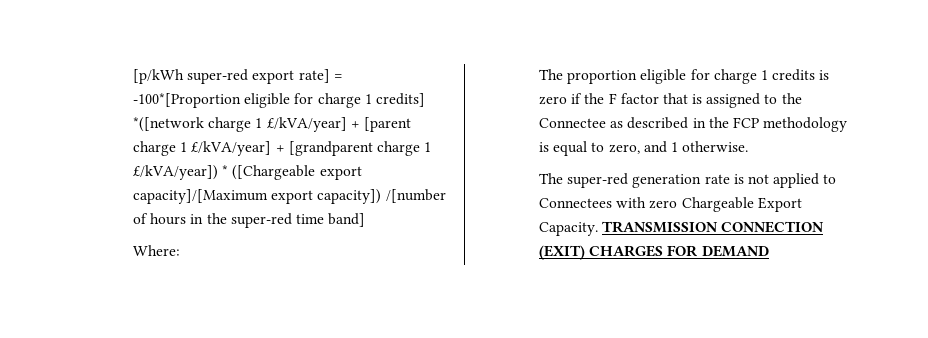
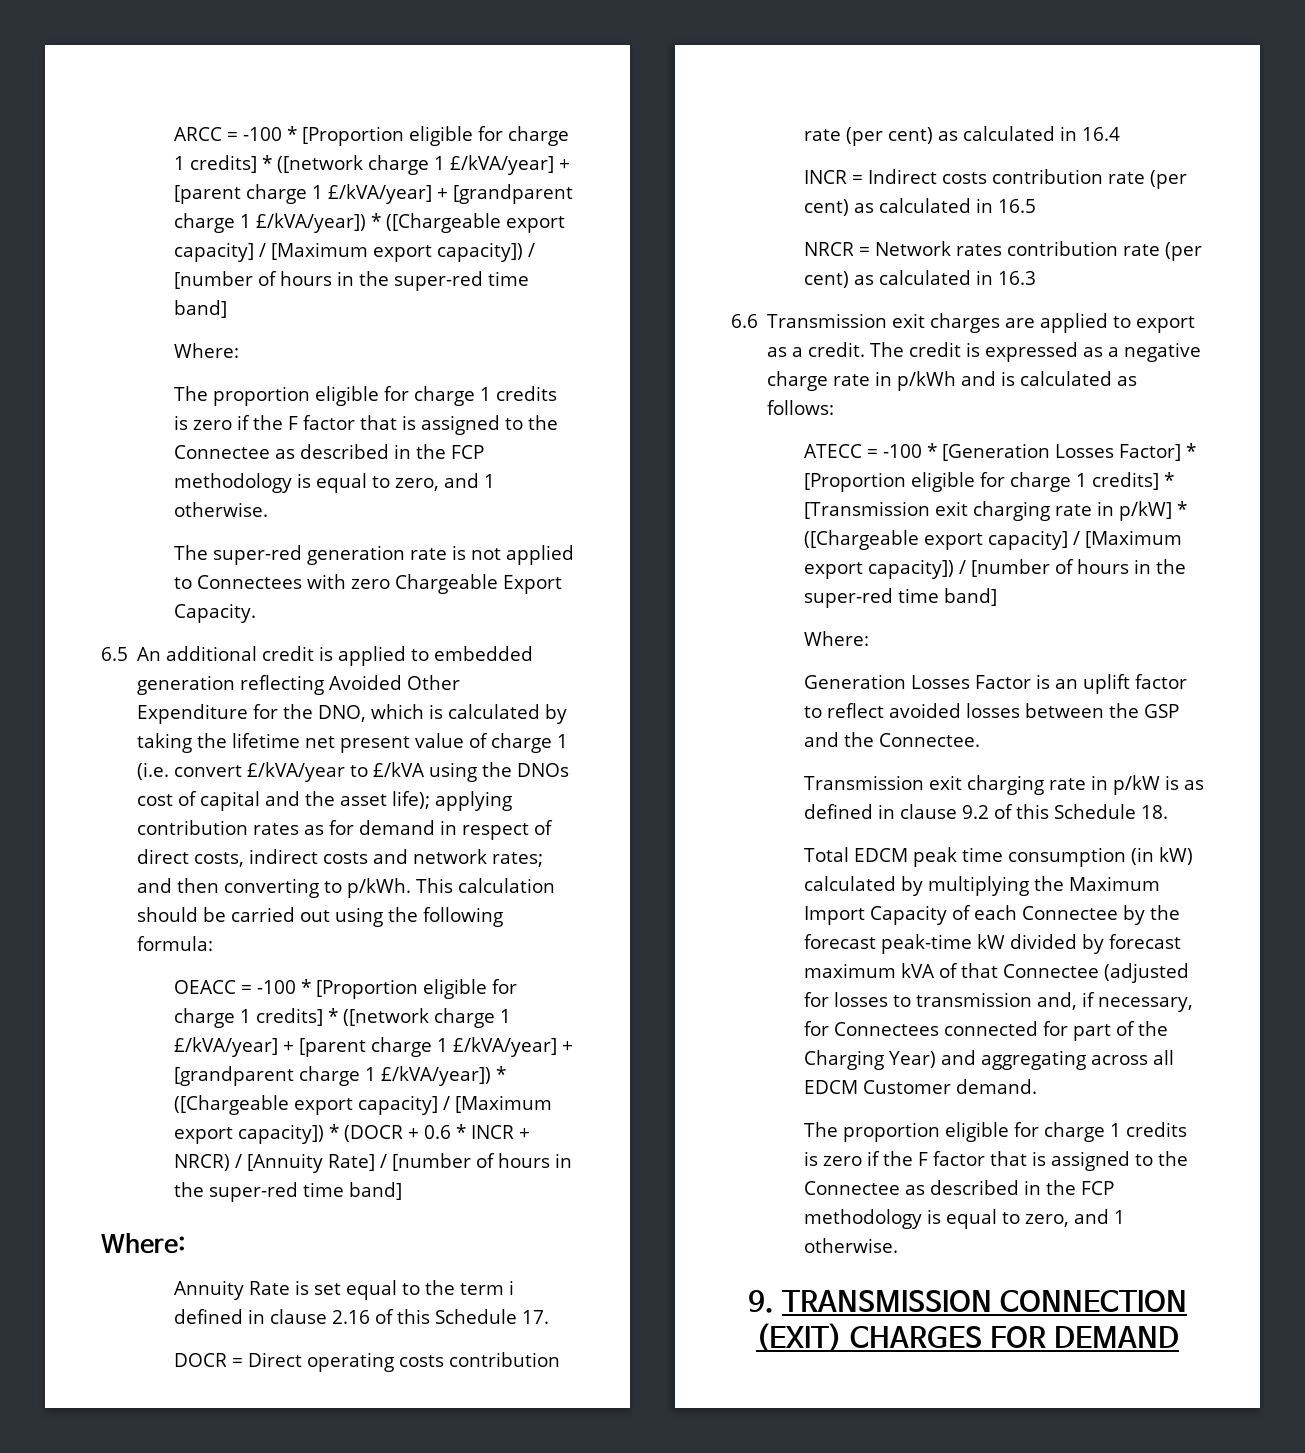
- [p/kWh super-red export rate] = -100*[Proportion eligible for charge 1 credits] *([network charge 1 £/kVA/year] + [parent charge 1 £/kVA/year] + [grandparent charge 1 £/kVA/year]) * ([Chargeable export capacity]/[Maximum export capacity]) /[number of hours in the super-red time band]
+ ARCC = -100 * [Proportion eligible for charge 1 credits] * ([network charge 1 £/kVA/year] + [parent charge 1 £/kVA/year] + [grandparent charge 1 £/kVA/year]) * ([Chargeable export capacity] / [Maximum export capacity]) / [number of hours in the super-red time band]
- The super-red generation rate is not applied to Connectees with zero Chargeable Export Capacity. TRANSMISSION CONNECTION (EXIT) CHARGES FOR DEMAND
+ The super-red generation rate is not applied to Connectees with zero Chargeable Export Capacity.
+ 6.5 An additional credit is applied to embedded generation reflecting Avoided Other Expenditure for the DNO, which is calculated by taking the lifetime net present value of charge 1 (i.e. convert £/kVA/year to £/kVA using the DNOs cost of capital and the asset life); applying contribution rates as for demand in respect of direct costs, indirect costs and network rates; and then converting to p/kWh. This calculation should be carried out using the following formula:
+ OEACC = -100 * [Proportion eligible for charge 1 credits] * ([network charge 1 £/kVA/year] + [parent charge 1 £/kVA/year] + [grandparent charge 1 £/kVA/year]) * ([Chargeable export capacity] / [Maximum export capacity]) * (DOCR + 0.6 * INCR + NRCR) / [Annuity Rate] / [number of hours in the super-red time band]
+ Where:
+ Annuity Rate is set equal to the term i defined in clause 2.16 of this Schedule 17.
+ DOCR = Direct operating costs contribution rate (per cent) as calculated in 16.4
+ INCR = Indirect costs contribution rate (per cent) as calculated in 16.5
+ NRCR = Network rates contribution rate (per cent) as calculated in 16.3
+ 6.6 Transmission exit charges are applied to export as a credit. The credit is expressed as a negative charge rate in p/kWh and is calculated as follows:
+ ATECC = -100 * [Generation Losses Factor] * [Proportion eligible for charge 1 credits] * [Transmission exit charging rate in p/kW] * ([Chargeable export capacity] / [Maximum export capacity]) / [number of hours in the super-red time band]
+ Where:
+ Generation Losses Factor is an uplift factor to reflect avoided losses between the GSP and the Connectee.
+ Transmission exit charging rate in p/kW is as defined in clause 9.2 of this Schedule 18.
+ Total EDCM peak time consumption (in kW) calculated by multiplying the Maximum Import Capacity of each Connectee by the forecast peak-time kW divided by forecast maximum kVA of that Connectee (adjusted for losses to transmission and, if necessary, for Connectees connected for part of the Charging Year) and aggregating across all EDCM Customer demand.
+ The proportion eligible for charge 1 credits is zero if the F factor that is assigned to the Connectee as described in the FCP methodology is equal to zero, and 1 otherwise.
+ 9. TRANSMISSION CONNECTION (EXIT) CHARGES FOR DEMAND

